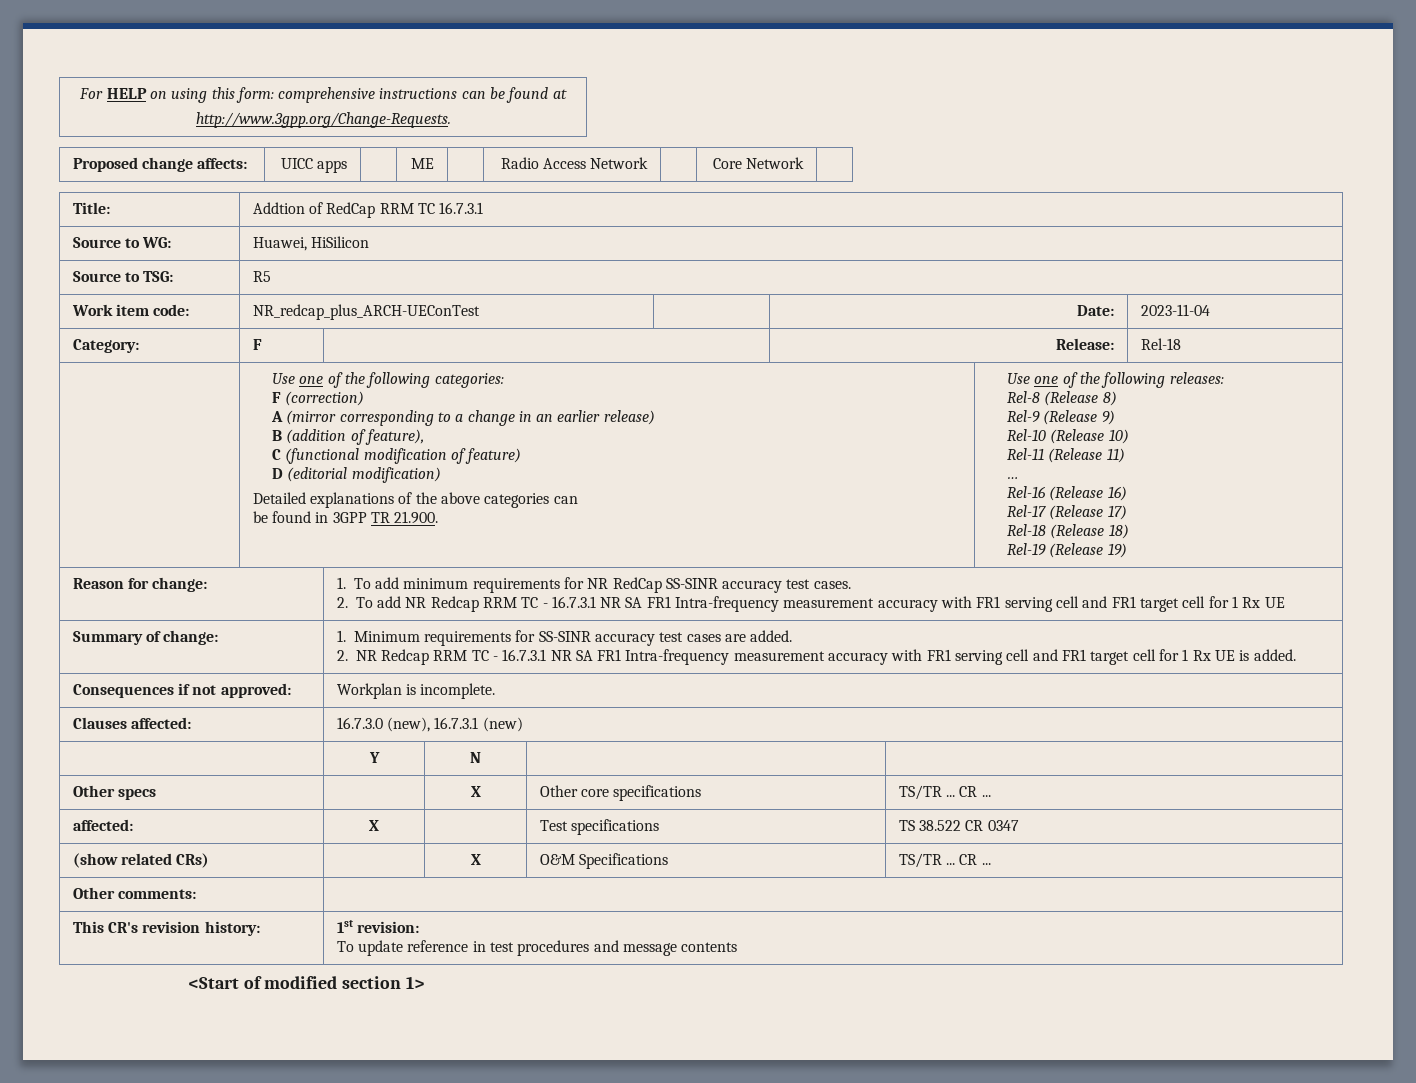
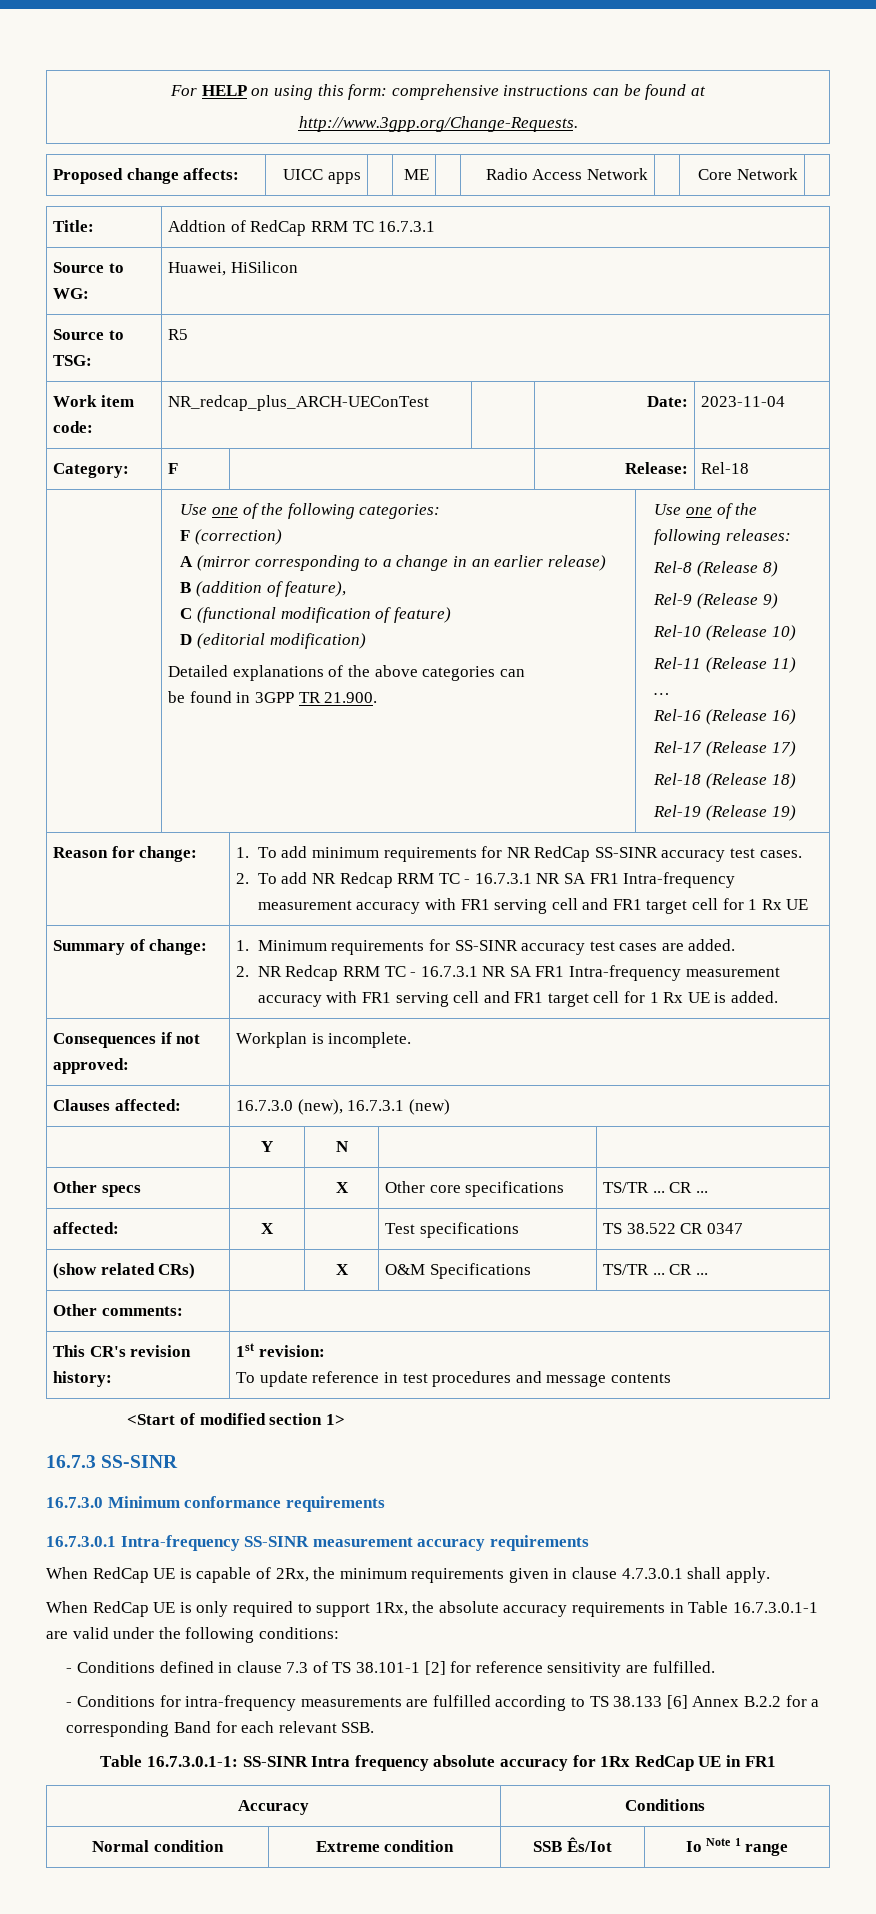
+ 16.7.3 SS-SINR
+ 16.7.3.0 Minimum conformance requirements
+ 16.7.3.0.1 Intra-frequency SS-SINR measurement accuracy requirements
+ When RedCap UE is capable of 2Rx, the minimum requirements given in clause 4.7.3.0.1 shall apply.
+ When RedCap UE is only required to support 1Rx, the absolute accuracy requirements in Table 16.7.3.0.1-1 are valid under the following conditions:
+ - Conditions defined in clause 7.3 of TS 38.101-1 [2] for reference sensitivity are fulfilled.
+ - Conditions for intra-frequency measurements are fulfilled according to TS 38.133 [6] Annex B.2.2 for a corresponding Band for each relevant SSB.
+ Table 16.7.3.0.1-1: SS-SINR Intra frequency absolute accuracy for 1Rx RedCap UE in FR1
+ Accuracy | Conditions
+ Normal condition | Extreme condition | SSB Ês/Iot | Io Note 1 range

